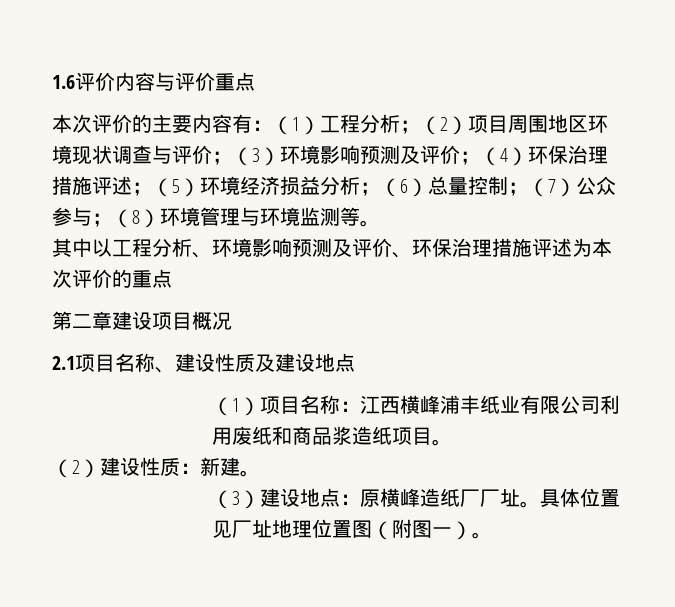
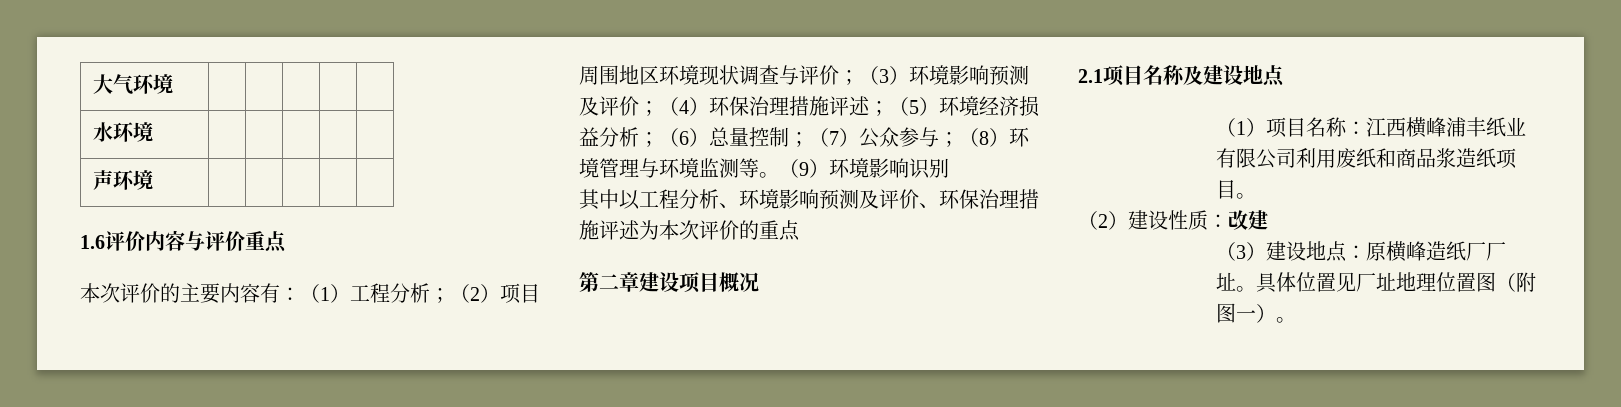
+ 大气环境 | | | | |
+ 水环境 | | | | |
+ 声环境 | | | | |
+ （9）环境影响识别
- 2.1项目名称、建设性质及建设地点
+ 2.1项目名称及建设地点
- （2）建设性质：新建。
+ （2）建设性质：改建

